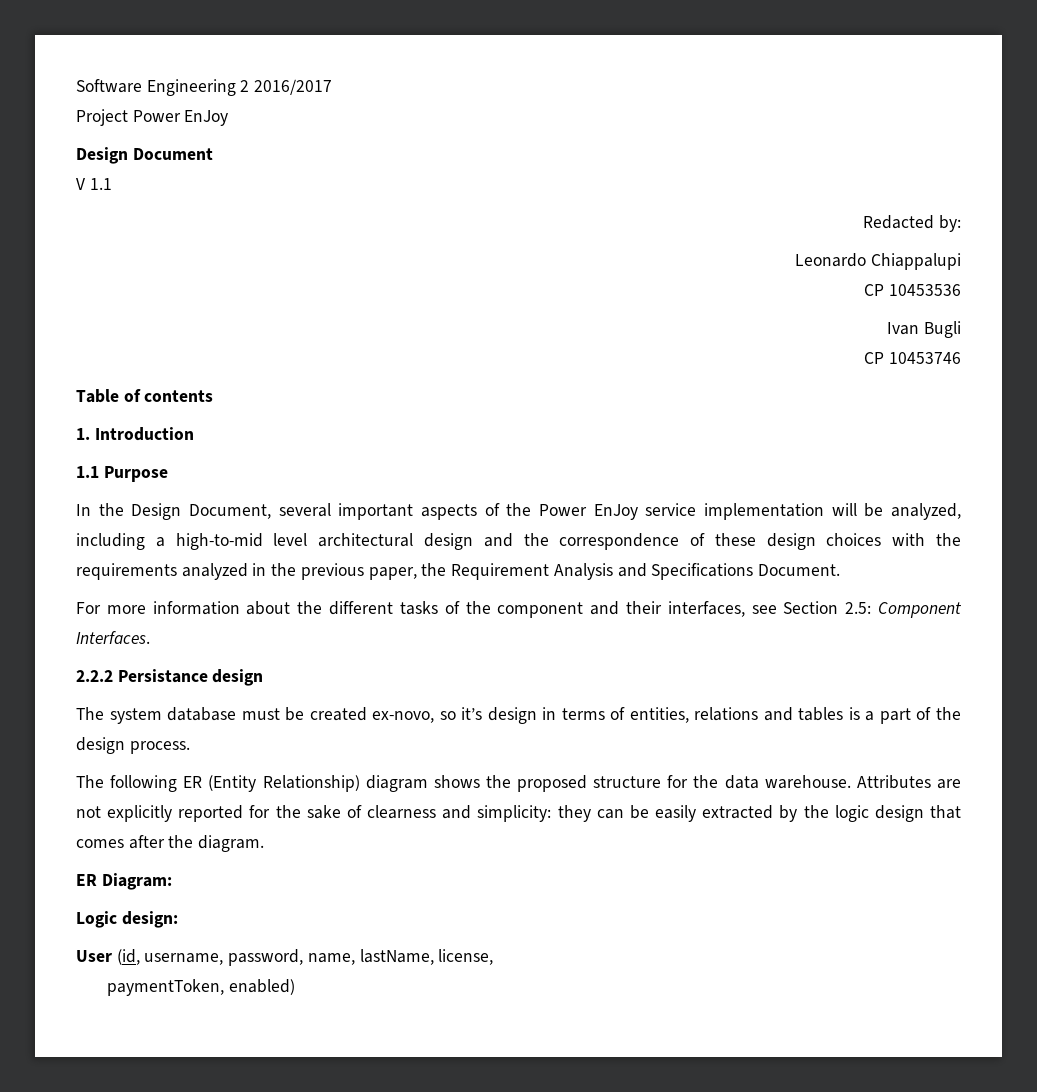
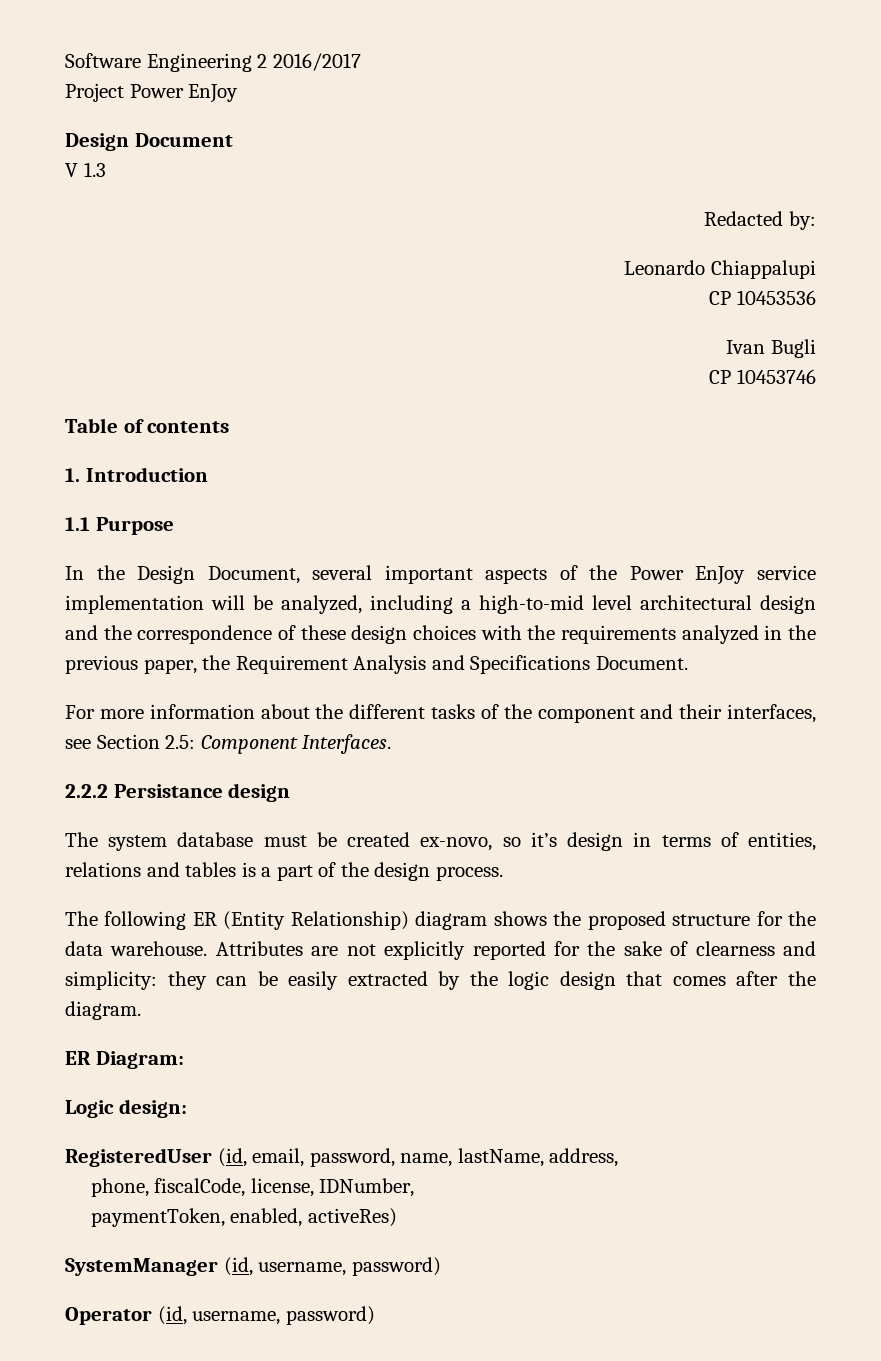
- V 1.1
+ V 1.3
- User (id, username, password, name, lastName, license,
+ RegisteredUser (id, email, password, name, lastName, address,
+ phone, fiscalCode, license, IDNumber,
- paymentToken, enabled)
+ paymentToken, enabled, activeRes)
+ SystemManager (id, username, password)
+ Operator (id, username, password)

